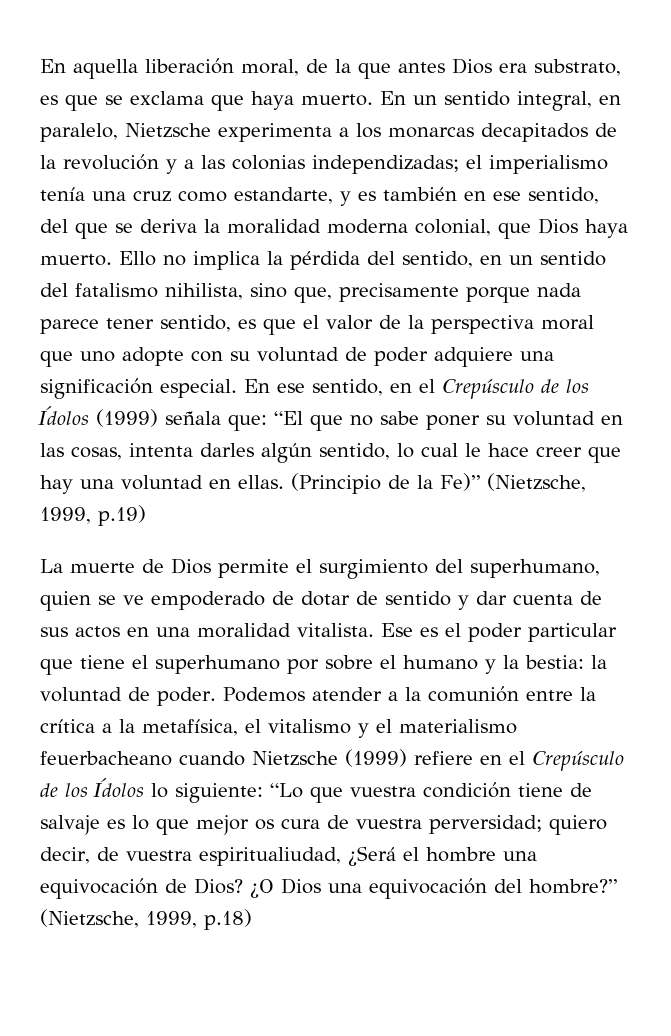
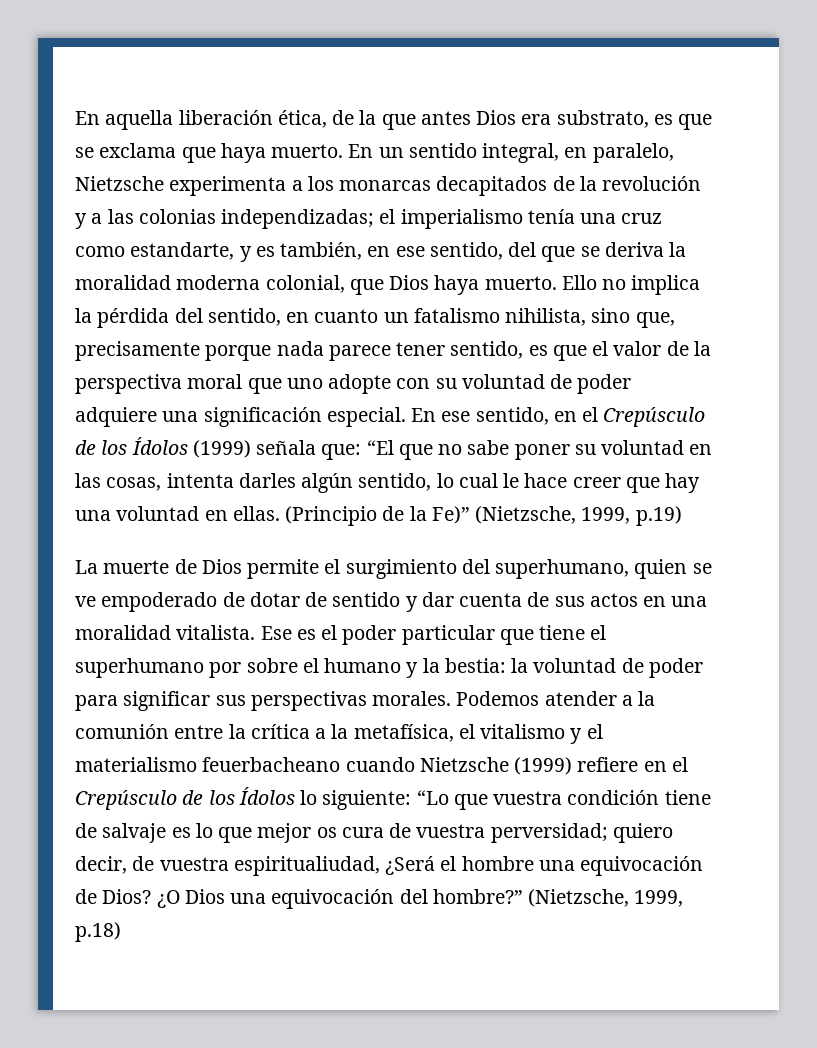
- En aquella liberación moral, de la que antes Dios era substrato, es que se exclama que haya muerto.
+ En aquella liberación ética, de la que antes Dios era substrato, es que se exclama que haya muerto.
- En un sentido integral, en paralelo, Nietzsche experimenta a los monarcas decapitados de la revolución y a las colonias independizadas; el imperialismo tenía una cruz como estandarte, y es también en ese sentido, del que se deriva la moralidad moderna colonial, que Dios haya muerto.
+ En un sentido integral, en paralelo, Nietzsche experimenta a los monarcas decapitados de la revolución y a las colonias independizadas; el imperialismo tenía una cruz como estandarte, y es también, en ese sentido, del que se deriva la moralidad moderna colonial, que Dios haya muerto.
- Ello no implica la pérdida del sentido, en un sentido del fatalismo nihilista, sino que, precisamente porque nada parece tener sentido, es que el valor de la perspectiva moral que uno adopte con su voluntad de poder adquiere una significación especial.
+ Ello no implica la pérdida del sentido, en cuanto un fatalismo nihilista, sino que, precisamente porque nada parece tener sentido, es que el valor de la perspectiva moral que uno adopte con su voluntad de poder adquiere una significación especial.
- Ese es el poder particular que tiene el superhumano por sobre el humano y la bestia: la voluntad de poder.
+ Ese es el poder particular que tiene el superhumano por sobre el humano y la bestia: la voluntad de poder para significar sus perspectivas morales.

